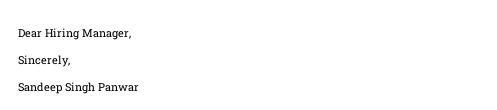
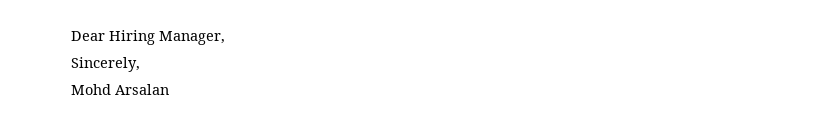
- Sandeep Singh Panwar
+ Mohd Arsalan

